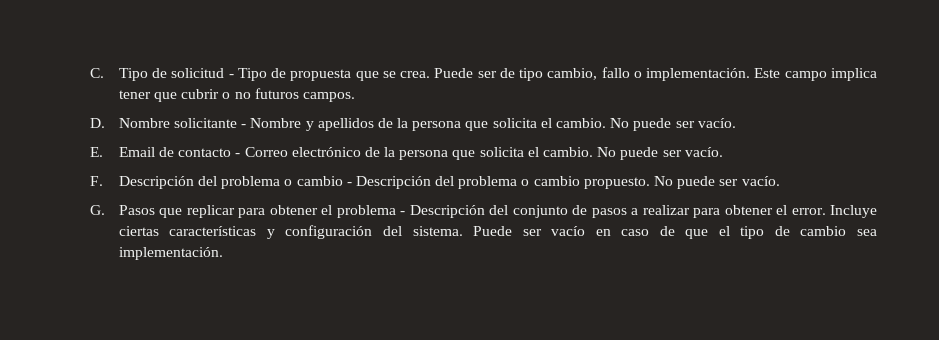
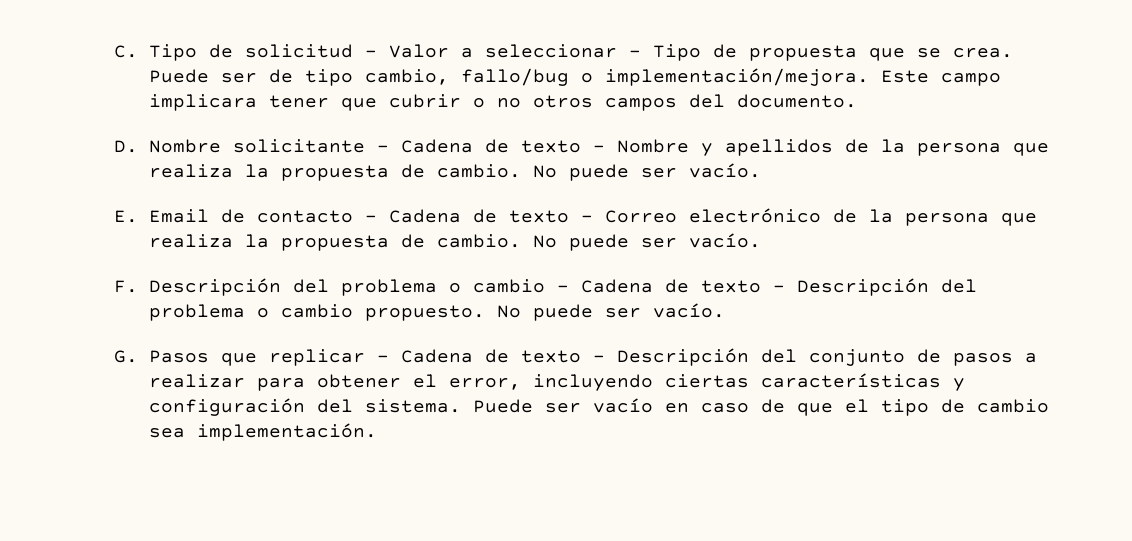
- C. Tipo de solicitud - Tipo de propuesta que se crea.
+ C. Tipo de solicitud - Valor a seleccionar - Tipo de propuesta que se crea.
- Puede ser de tipo cambio, fallo o implementación.
+ Puede ser de tipo cambio, fallo/bug o implementación/mejora.
- Este campo implica tener que cubrir o no futuros campos.
+ Este campo implicara tener que cubrir o no otros campos del documento.
- D. Nombre solicitante - Nombre y apellidos de la persona que solicita el cambio.
+ D. Nombre solicitante - Cadena de texto - Nombre y apellidos de la persona que realiza la propuesta de cambio.
- E. Email de contacto - Correo electrónico de la persona que solicita el cambio.
+ E. Email de contacto - Cadena de texto - Correo electrónico de la persona que realiza la propuesta de cambio.
- F. Descripción del problema o cambio - Descripción del problema o cambio propuesto.
+ F. Descripción del problema o cambio - Cadena de texto - Descripción del problema o cambio propuesto.
- G. Pasos que replicar para obtener el problema - Descripción del conjunto de pasos a realizar para obtener el error. Incluye ciertas características y configuración del sistema.
+ G. Pasos que replicar - Cadena de texto - Descripción del conjunto de pasos a realizar para obtener el error, incluyendo ciertas características y configuración del sistema.

